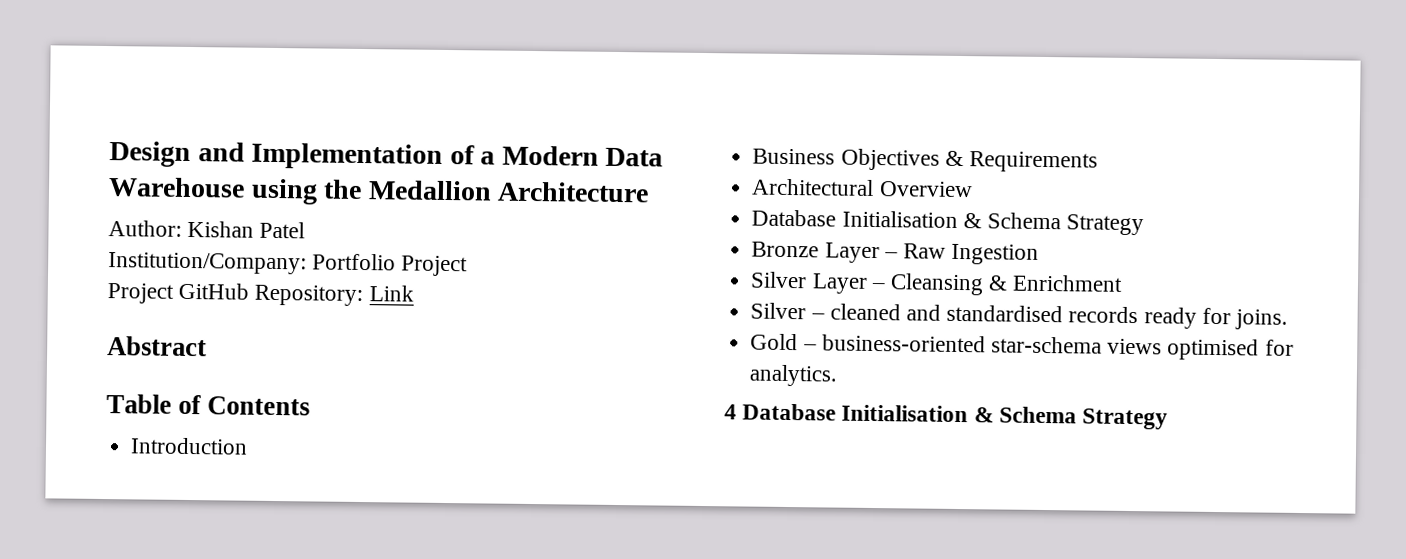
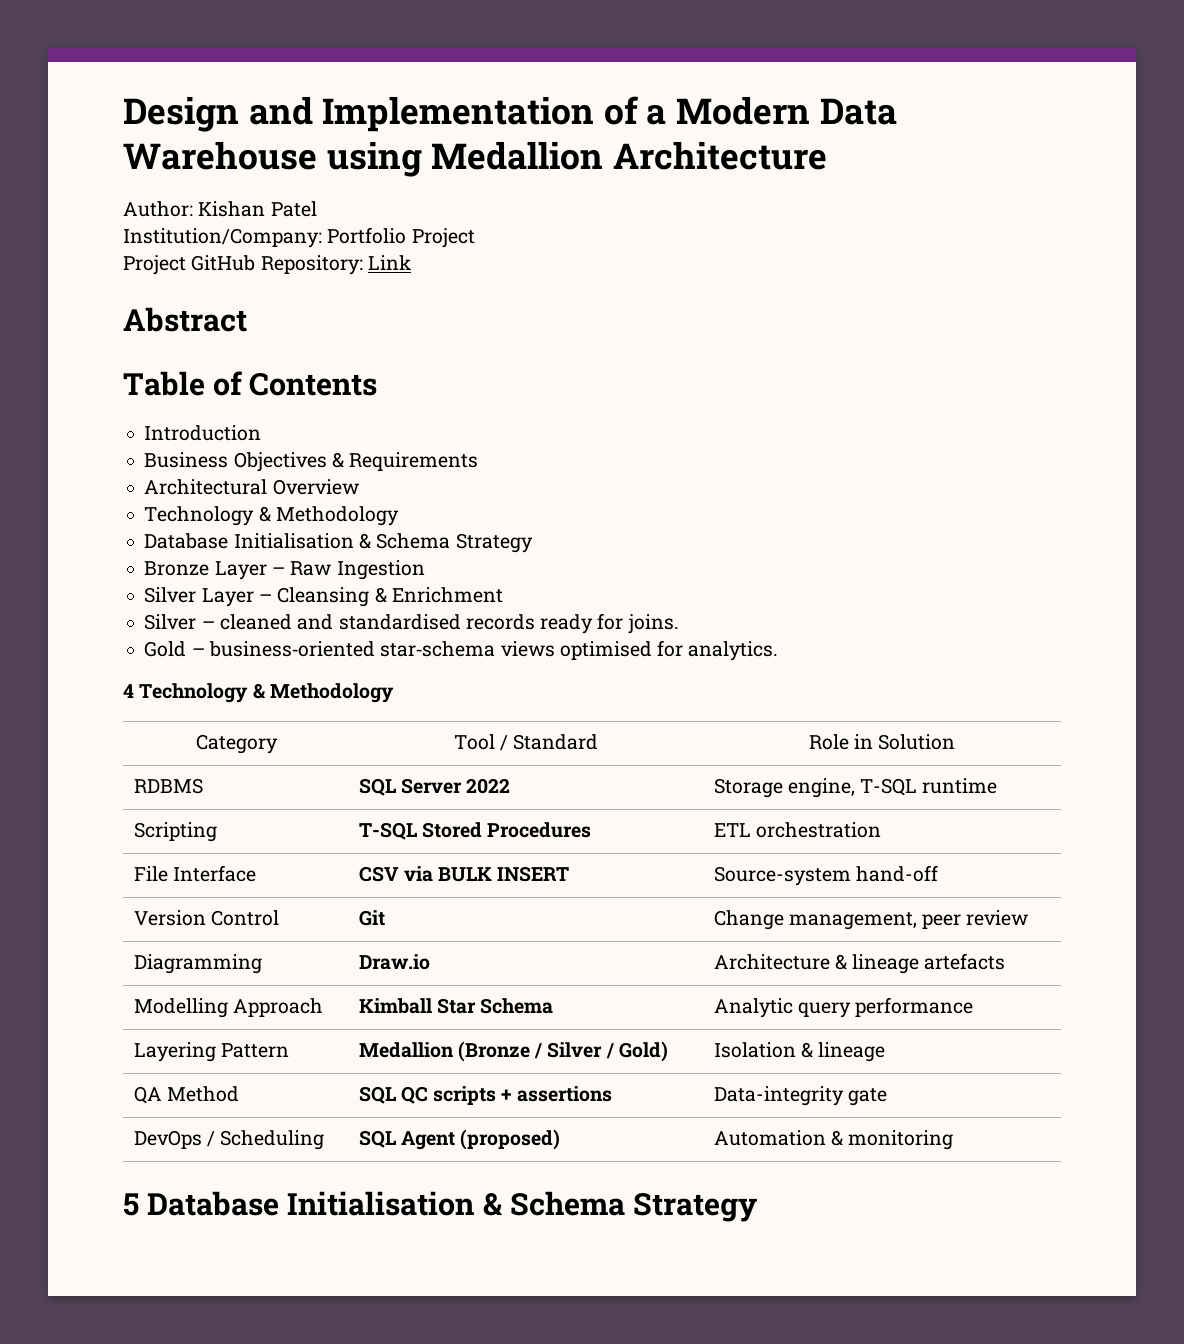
- Design and Implementation of a Modern Data Warehouse using the Medallion Architecture
+ Design and Implementation of a Modern Data Warehouse using Medallion Architecture
  Architectural Overview
+ Technology & Methodology
- 4 Database Initialisation & Schema Strategy
+ 4 Technology & Methodology
+ Category | Tool / Standard | Role in Solution
+ RDBMS | SQL Server 2022 | Storage engine, T-SQL runtime
+ Scripting | T-SQL Stored Procedures | ETL orchestration
+ File Interface | CSV via BULK INSERT | Source-system hand-off
+ Version Control | Git | Change management, peer review
+ Diagramming | Draw.io | Architecture & lineage artefacts
+ Modelling Approach | Kimball Star Schema | Analytic query performance
+ Layering Pattern | Medallion (Bronze / Silver / Gold) | Isolation & lineage
+ QA Method | SQL QC scripts + assertions | Data-integrity gate
+ DevOps / Scheduling | SQL Agent (proposed) | Automation & monitoring
+ 5 Database Initialisation & Schema Strategy

